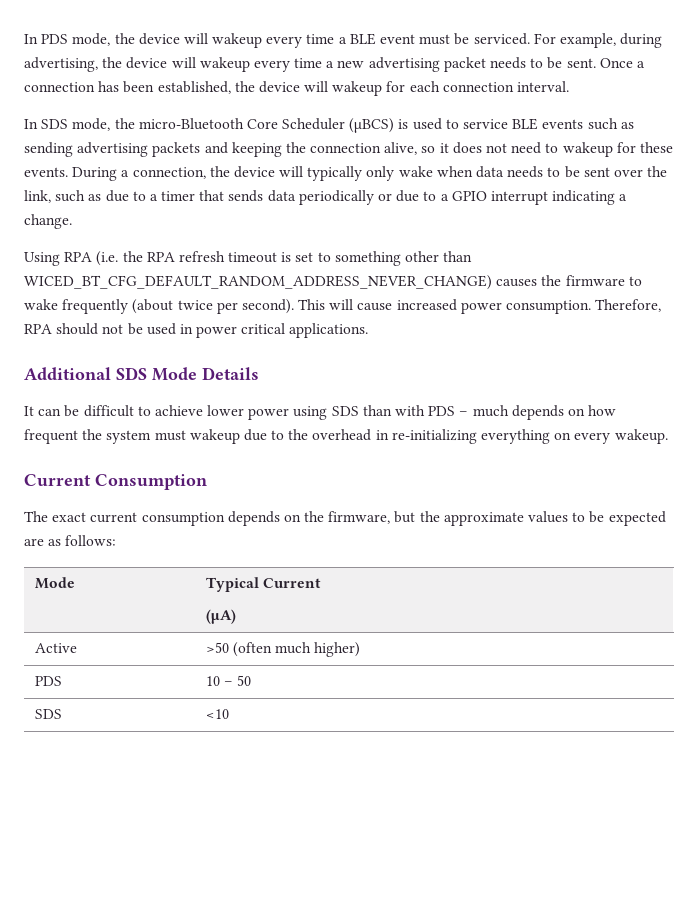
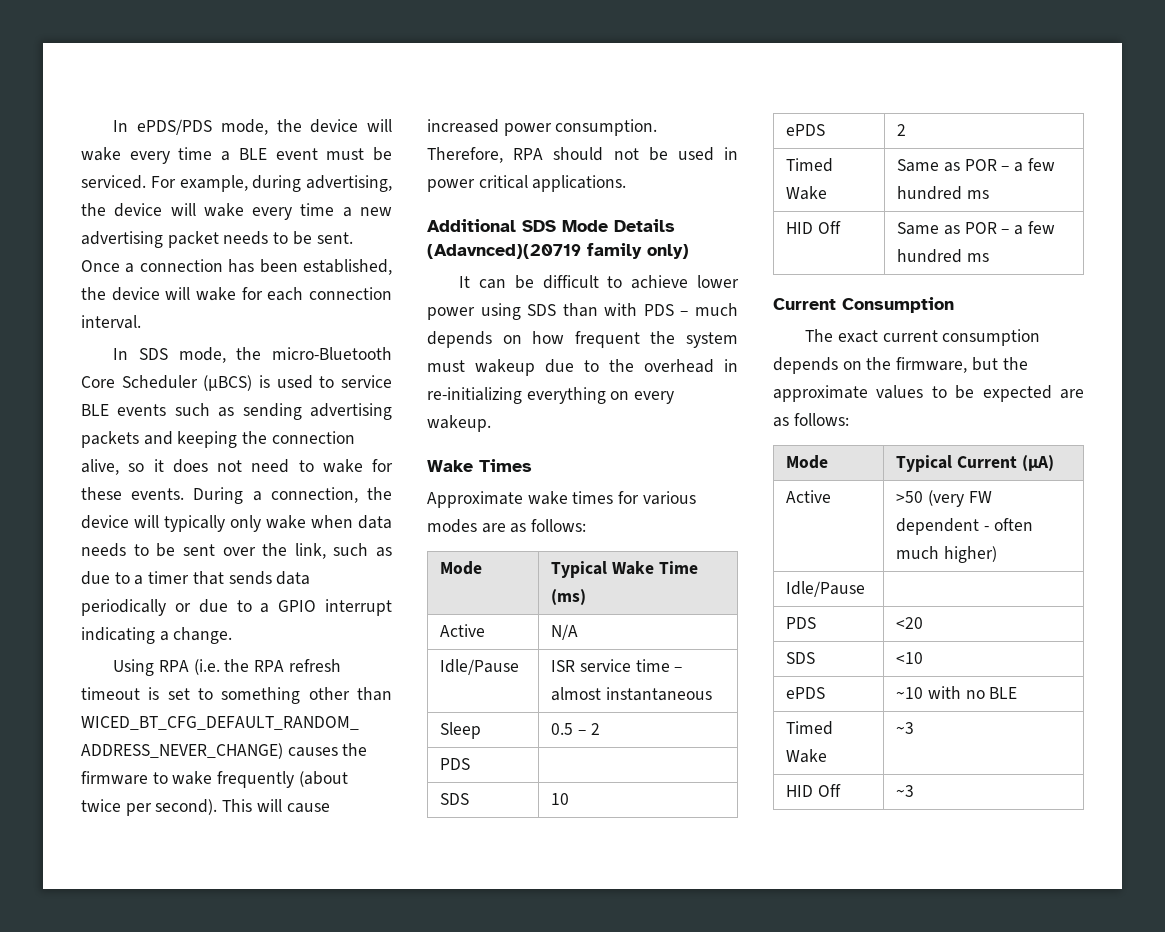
- In PDS mode, the device will wakeup every time a BLE event must be serviced.
+ In ePDS/PDS mode, the device will wake every time a BLE event must be serviced.
- For example, during advertising, the device will wakeup every time a new advertising packet needs to be sent.
+ For example, during advertising, the device will wake every time a new advertising packet needs to be sent.
- Once a connection has been established, the device will wakeup for each connection interval.
+ Once a connection has been established, the device will wake for each connection interval.
- In SDS mode, the micro-Bluetooth Core Scheduler (µBCS) is used to service BLE events such as sending advertising packets and keeping the connection alive, so it does not need to wakeup for these events.
+ In SDS mode, the micro-Bluetooth Core Scheduler (µBCS) is used to service BLE events such as sending advertising packets and keeping the connection alive, so it does not need to wake for these events.
- Additional SDS Mode Details
+ Additional SDS Mode Details (Adavnced)(20719 family only)
+ Wake Times
+ Approximate wake times for various modes are as follows:
+ Mode | Typical Wake Time (ms)
+ Active | N/A
+ Idle/Pause | ISR service time – almost instantaneous
+ Sleep | 0.5 – 2
+ PDS |
+ SDS | 10
+ ePDS | 2
+ Timed Wake | Same as POR – a few hundred ms
+ HID Off | Same as POR – a few hundred ms
- Mode | Typical Current
- (µA)
+ Mode | Typical Current (µA)
- Active | >50 (often much higher)
- PDS | 10 – 50
+ Active | >50 (very FW dependent - often much higher)
+ Idle/Pause |
+ PDS | <20
+ ePDS | ~10 with no BLE
+ Timed Wake | ~3
+ HID Off | ~3

